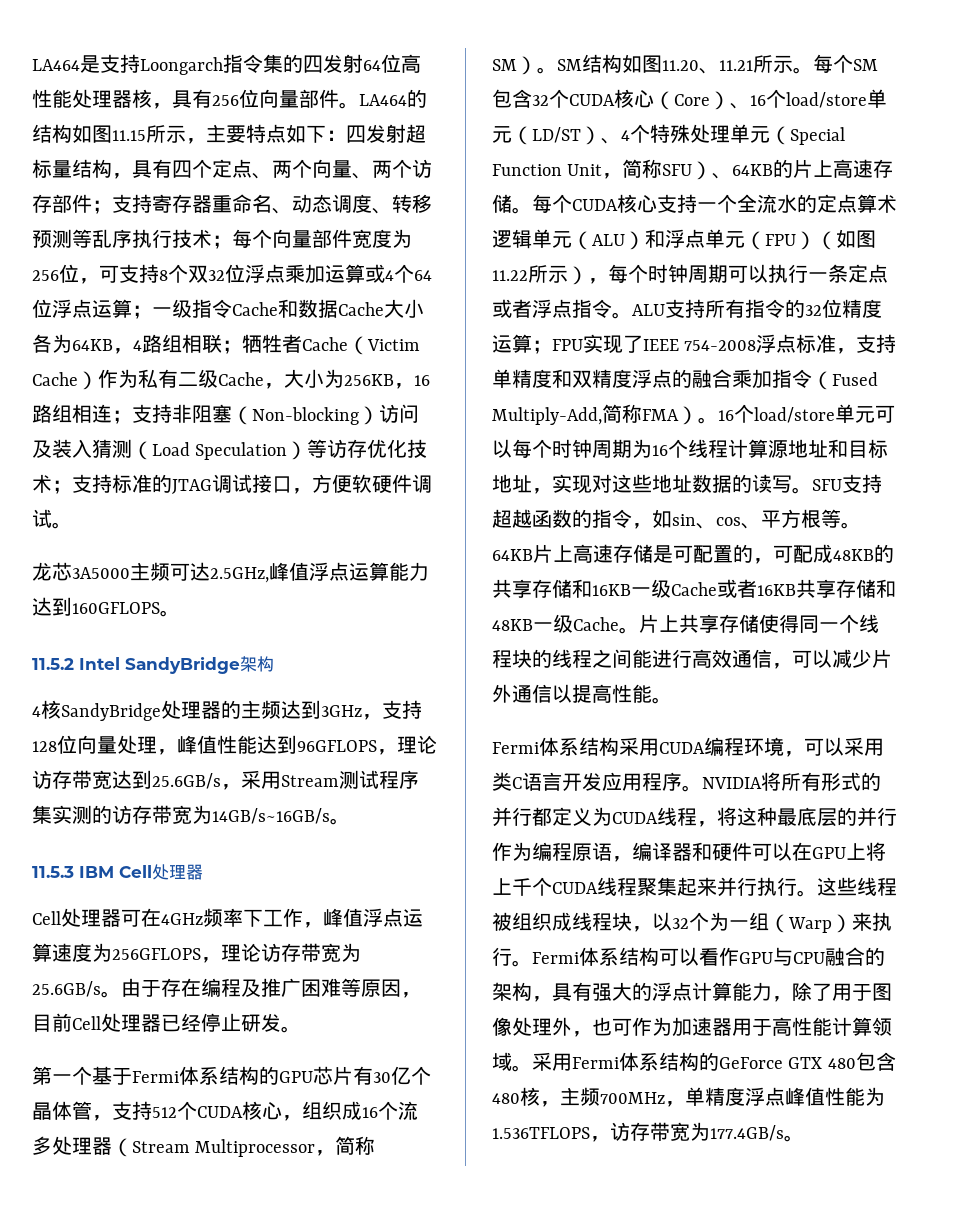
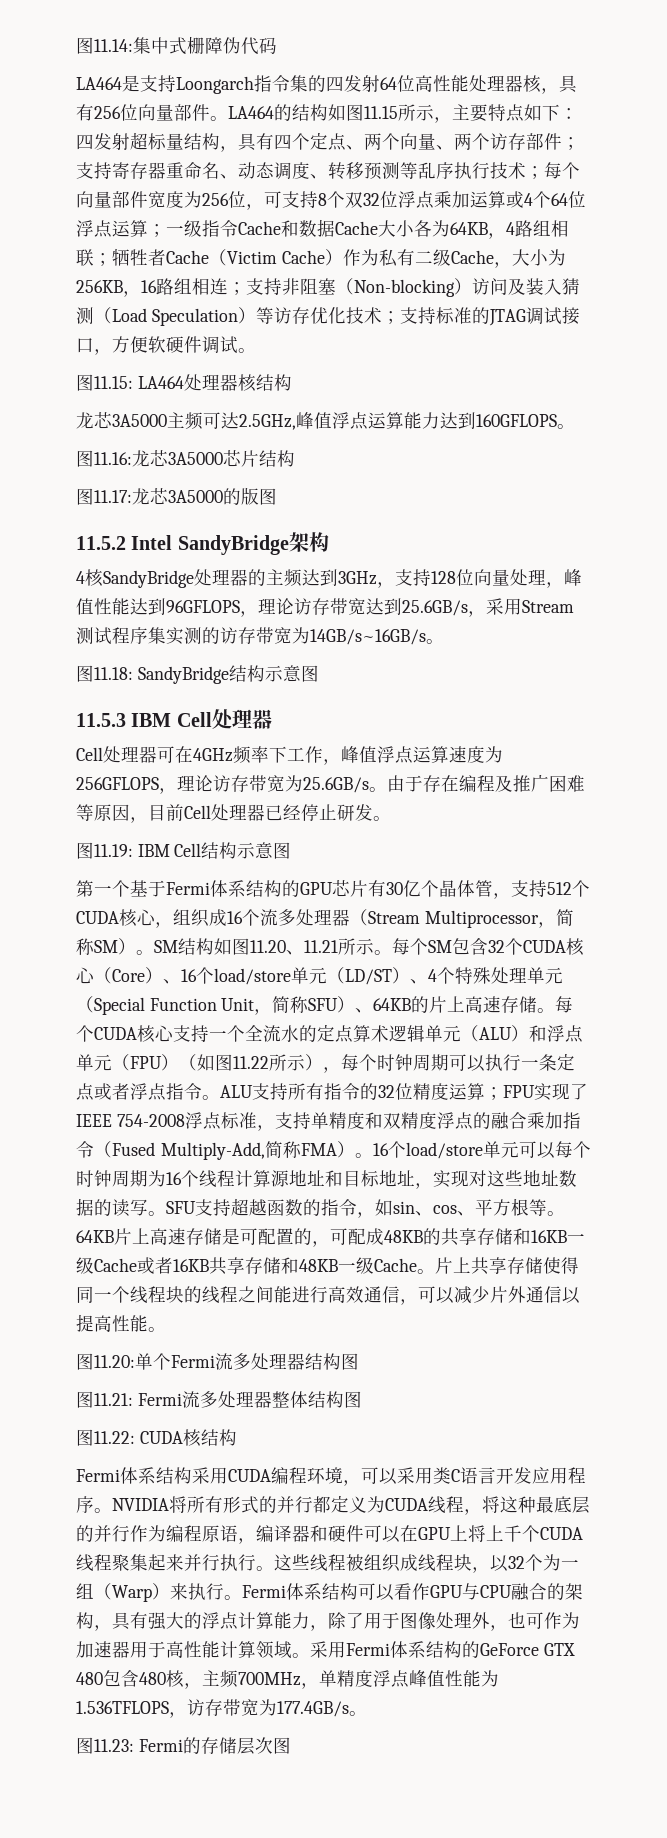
+ 图11.14:集中式栅障伪代码
+ 图11.15: LA464处理器核结构
+ 图11.16:龙芯3A5000芯片结构
+ 图11.17:龙芯3A5000的版图
+ 图11.18: SandyBridge结构示意图
+ 图11.19: IBM Cell结构示意图
+ 图11.20:单个Fermi流多处理器结构图
+ 图11.21: Fermi流多处理器整体结构图
+ 图11.22: CUDA核结构
+ 图11.23: Fermi的存储层次图

